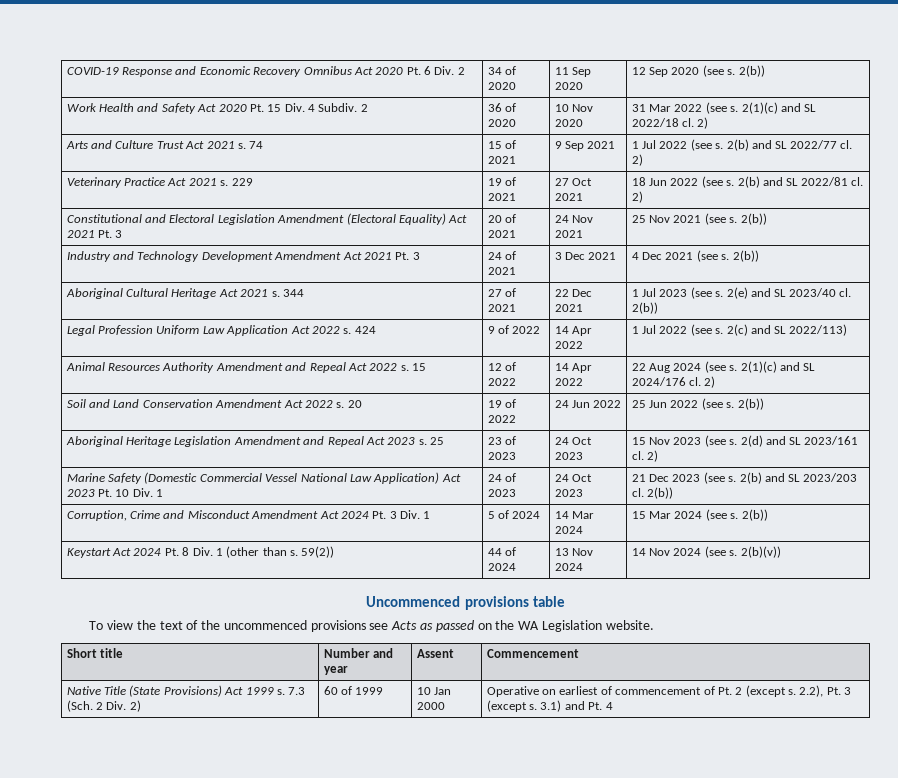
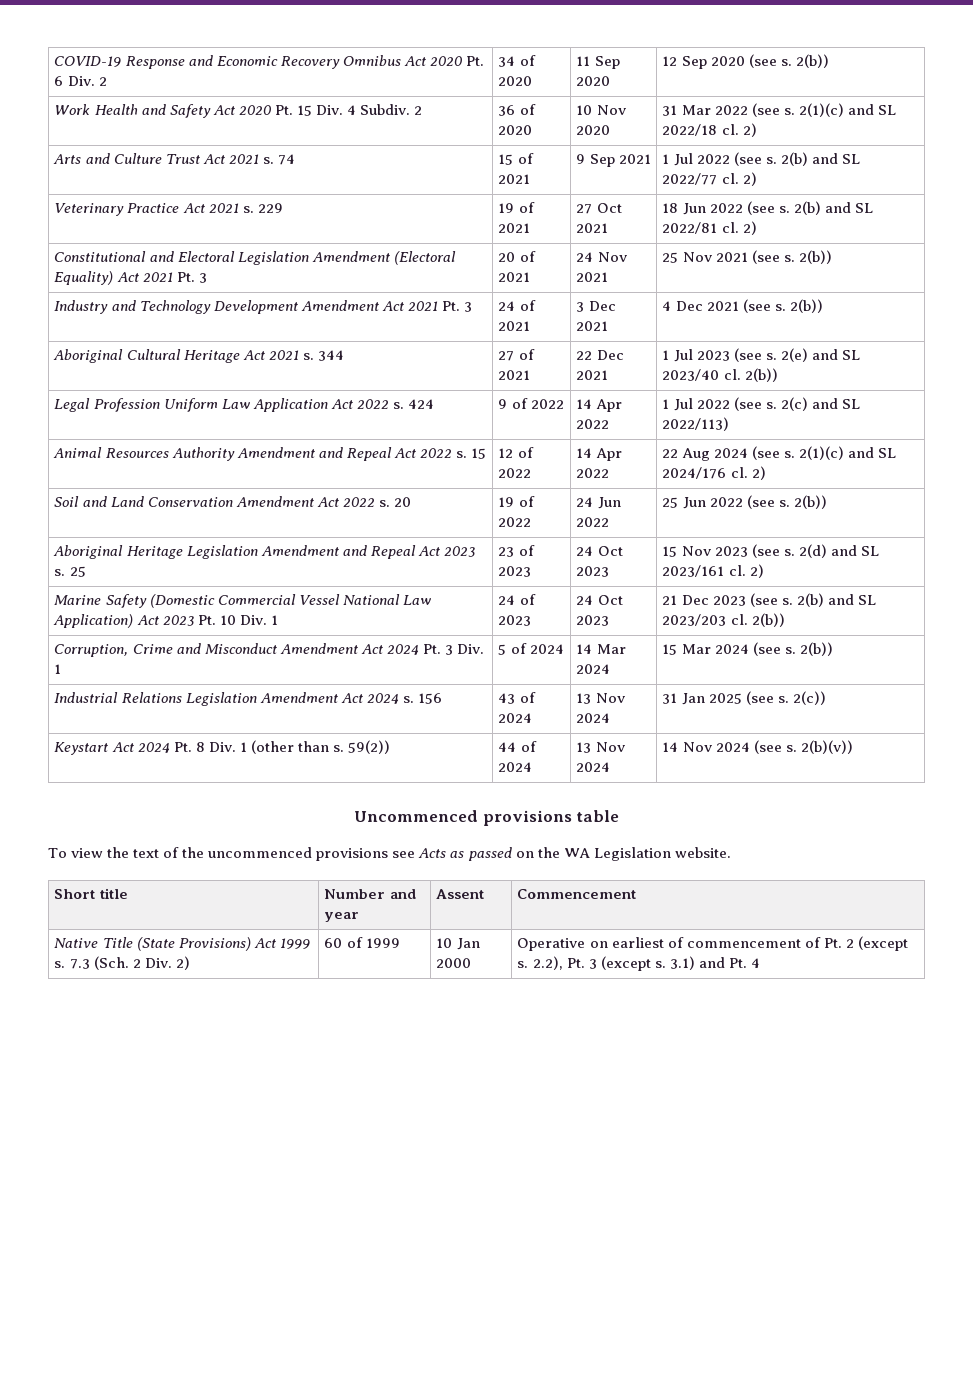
+ Industrial Relations Legislation Amendment Act 2024 s. 156 | 43 of 2024 | 13 Nov 2024 | 31 Jan 2025 (see s. 2(c))

